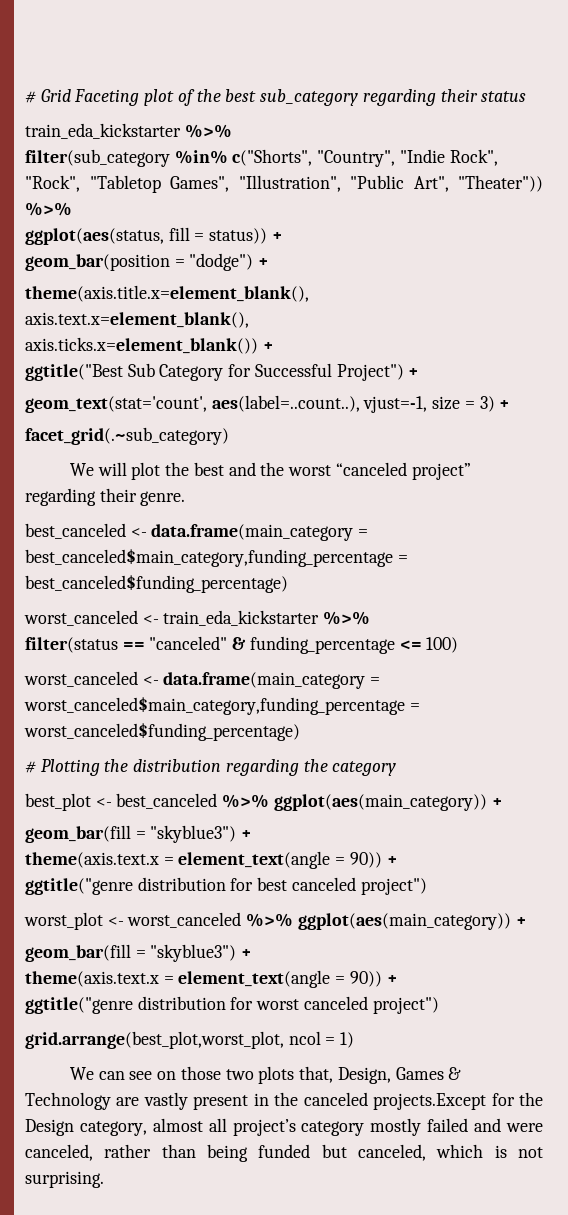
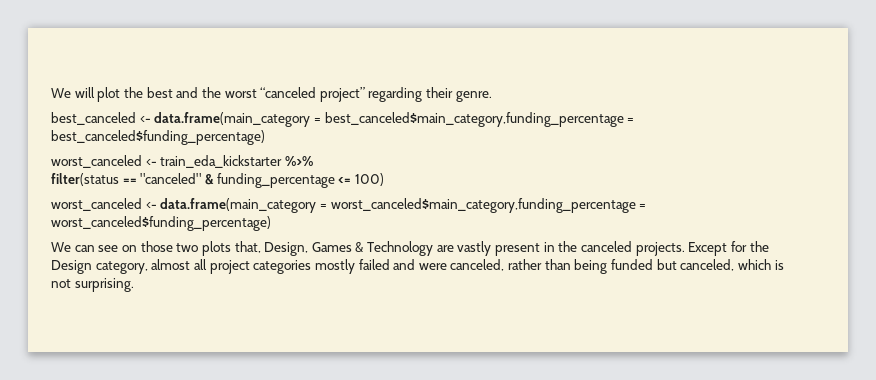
- # Grid Faceting plot of the best sub_category regarding their status
- train_eda_kickstarter %>%
- filter(sub_category %in% c("Shorts", "Country", "Indie Rock", "Rock", "Tabletop Games", "Illustration", "Public Art", "Theater")) %>%
- ggplot(aes(status, fill = status)) +
- geom_bar(position = "dodge") +
- theme(axis.title.x=element_blank(),
- axis.text.x=element_blank(),
- axis.ticks.x=element_blank()) +
- ggtitle("Best Sub Category for Successful Project") +
- geom_text(stat='count', aes(label=..count..), vjust=-1, size = 3) +
- facet_grid(.~sub_category)
- # Plotting the distribution regarding the category
- best_plot <- best_canceled %>% ggplot(aes(main_category)) +
- geom_bar(fill = "skyblue3") +
- theme(axis.text.x = element_text(angle = 90)) +
- ggtitle("genre distribution for best canceled project")
- worst_plot <- worst_canceled %>% ggplot(aes(main_category)) +
- geom_bar(fill = "skyblue3") +
- theme(axis.text.x = element_text(angle = 90)) +
- ggtitle("genre distribution for worst canceled project")
- grid.arrange(best_plot,worst_plot, ncol = 1)
- We can see on those two plots that, Design, Games & Technology are vastly present in the canceled projects.Except for the Design category, almost all project’s category mostly failed and were canceled, rather than being funded but canceled, which is not surprising.
+ We can see on those two plots that, Design, Games & Technology are vastly present in the canceled projects. Except for the Design category, almost all project categories mostly failed and were canceled, rather than being funded but canceled, which is not surprising.

